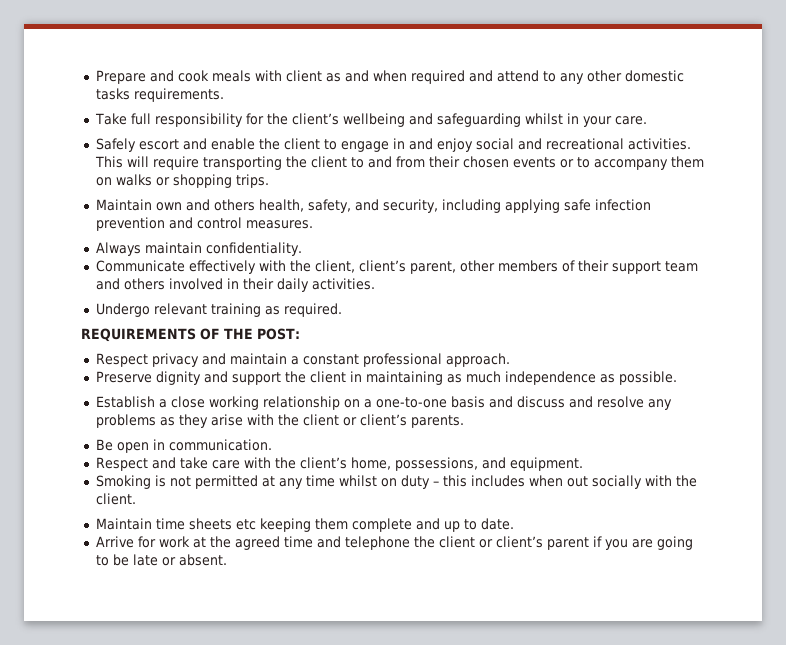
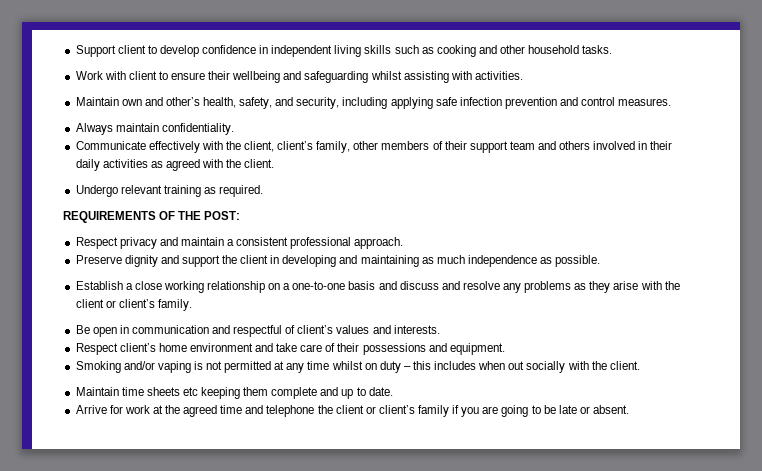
- Prepare and cook meals with client as and when required and attend to any other domestic tasks requirements.
- Take full responsibility for the client’s wellbeing and safeguarding whilst in your care.
- Safely escort and enable the client to engage in and enjoy social and recreational activities. This will require transporting the client to and from their chosen events or to accompany them on walks or shopping trips.
+ Support client to develop confidence in independent living skills such as cooking and other household tasks.
+ Work with client to ensure their wellbeing and safeguarding whilst assisting with activities.
- Maintain own and others health, safety, and security, including applying safe infection prevention and control measures.
+ Maintain own and other’s health, safety, and security, including applying safe infection prevention and control measures.
- Communicate effectively with the client, client’s parent, other members of their support team and others involved in their daily activities.
+ Communicate effectively with the client, client’s family, other members of their support team and others involved in their daily activities as agreed with the client.
- Respect privacy and maintain a constant professional approach.
+ Respect privacy and maintain a consistent professional approach.
- Preserve dignity and support the client in maintaining as much independence as possible.
+ Preserve dignity and support the client in developing and maintaining as much independence as possible.
- Establish a close working relationship on a one-to-one basis and discuss and resolve any problems as they arise with the client or client’s parents.
+ Establish a close working relationship on a one-to-one basis and discuss and resolve any problems as they arise with the client or client’s family.
- Be open in communication.
- Respect and take care with the client’s home, possessions, and equipment.
+ Be open in communication and respectful of client’s values and interests.
+ Respect client’s home environment and take care of their possessions and equipment.
- Smoking is not permitted at any time whilst on duty – this includes when out socially with the client.
+ Smoking and/or vaping is not permitted at any time whilst on duty – this includes when out socially with the client.
- Arrive for work at the agreed time and telephone the client or client’s parent if you are going to be late or absent.
+ Arrive for work at the agreed time and telephone the client or client’s family if you are going to be late or absent.

